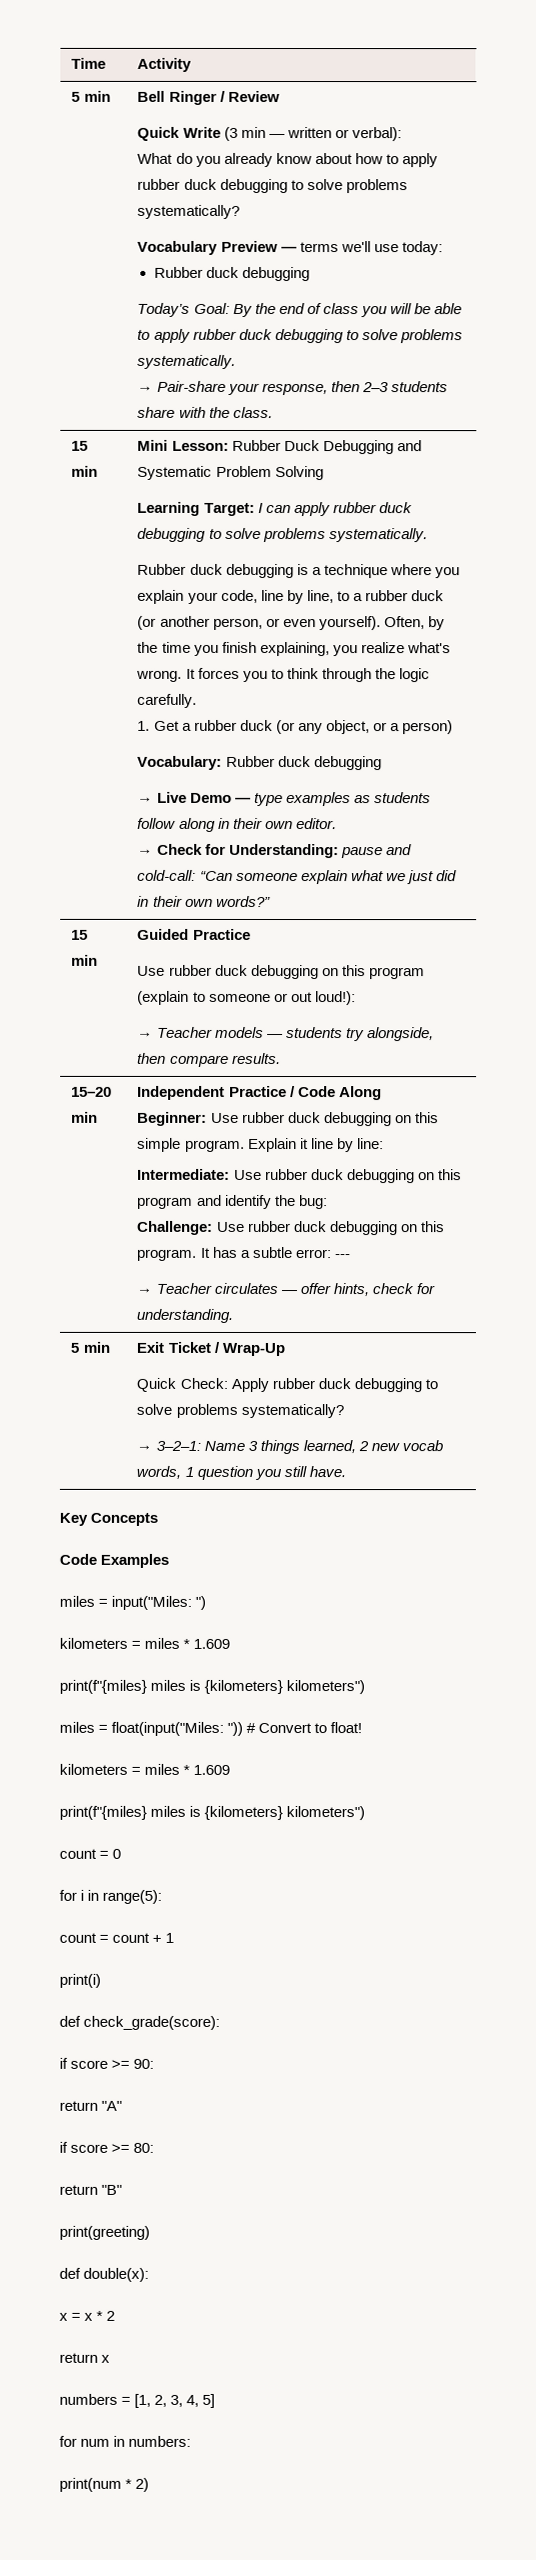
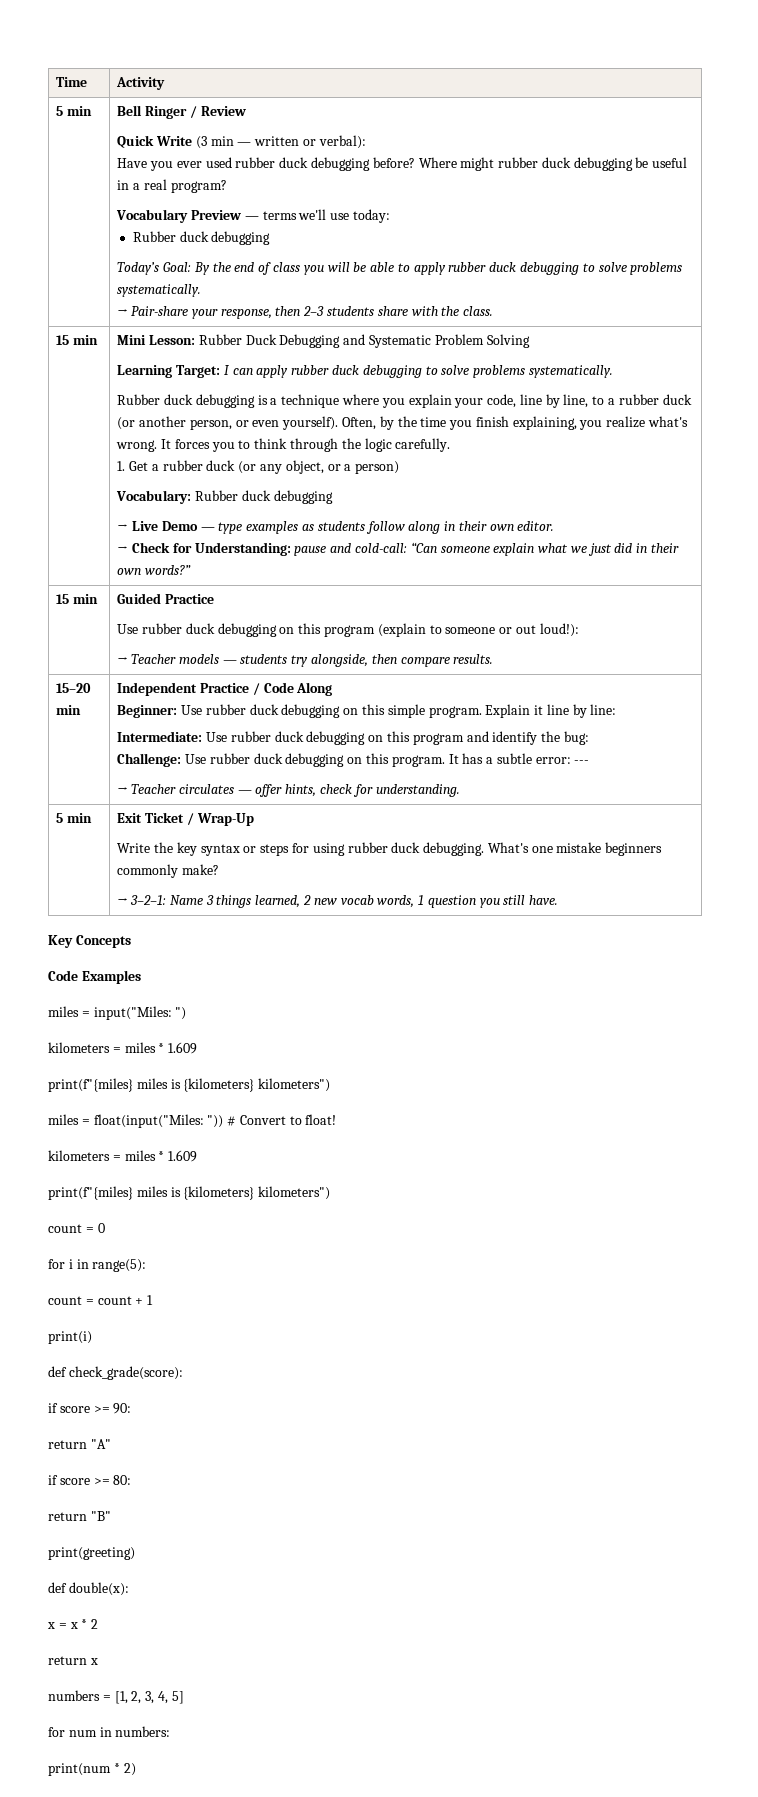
- What do you already know about how to apply rubber duck debugging to solve problems systematically?
+ Have you ever used rubber duck debugging before? Where might rubber duck debugging be useful in a real program?
  5 min | Exit Ticket / Wrap-Up
- Quick Check: Apply rubber duck debugging to solve problems systematically?
+ Write the key syntax or steps for using rubber duck debugging. What's one mistake beginners commonly make?

